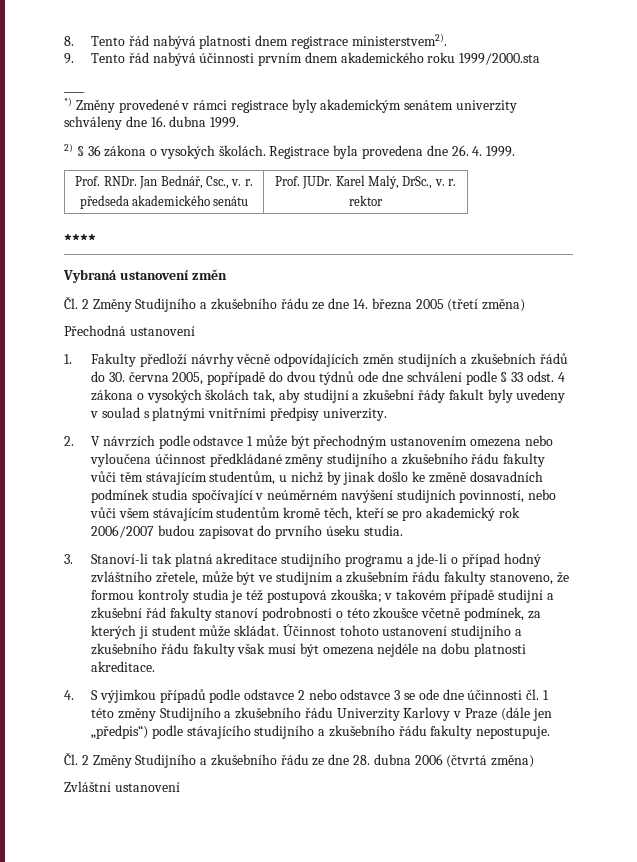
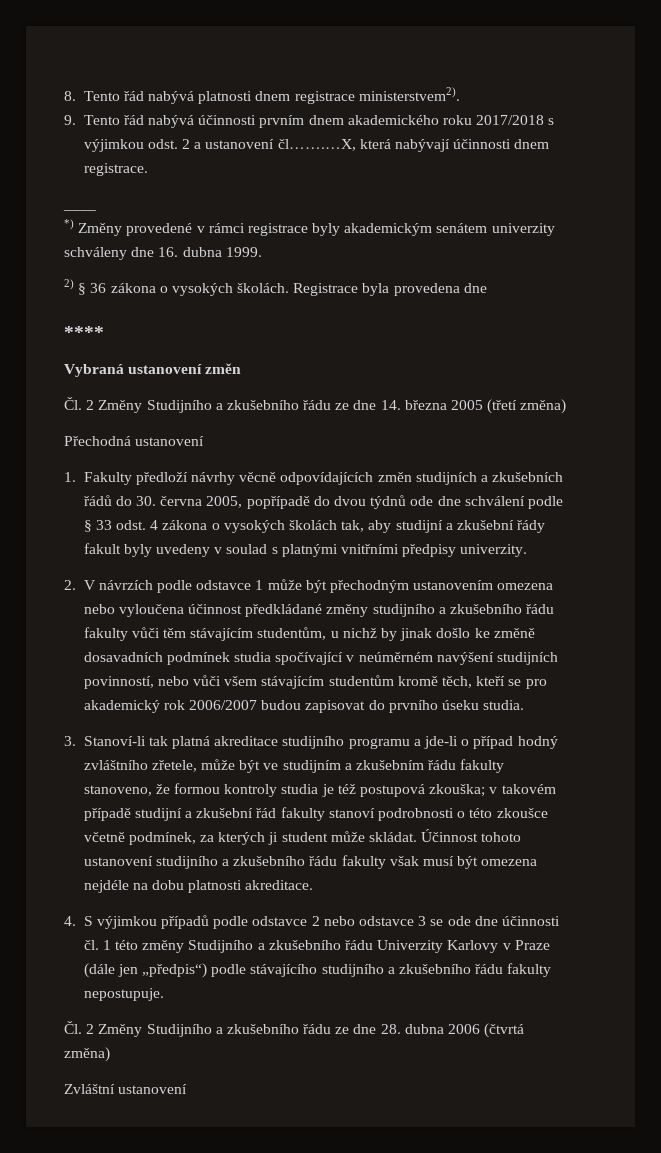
- 9. Tento řád nabývá účinnosti prvním dnem akademického roku 1999/2000.sta
+ 9. Tento řád nabývá účinnosti prvním dnem akademického roku 2017/2018 s výjimkou odst. 2 a ustanovení čl…….…X, která nabývají účinnosti dnem registrace.
- Registrace byla provedena dne 26. 4. 1999.
- Prof. RNDr. Jan Bednář, Csc., v. r.
- předseda akademického senátu | Prof. JUDr. Karel Malý, DrSc., v. r.
- rektor
+ Registrace byla provedena dne

